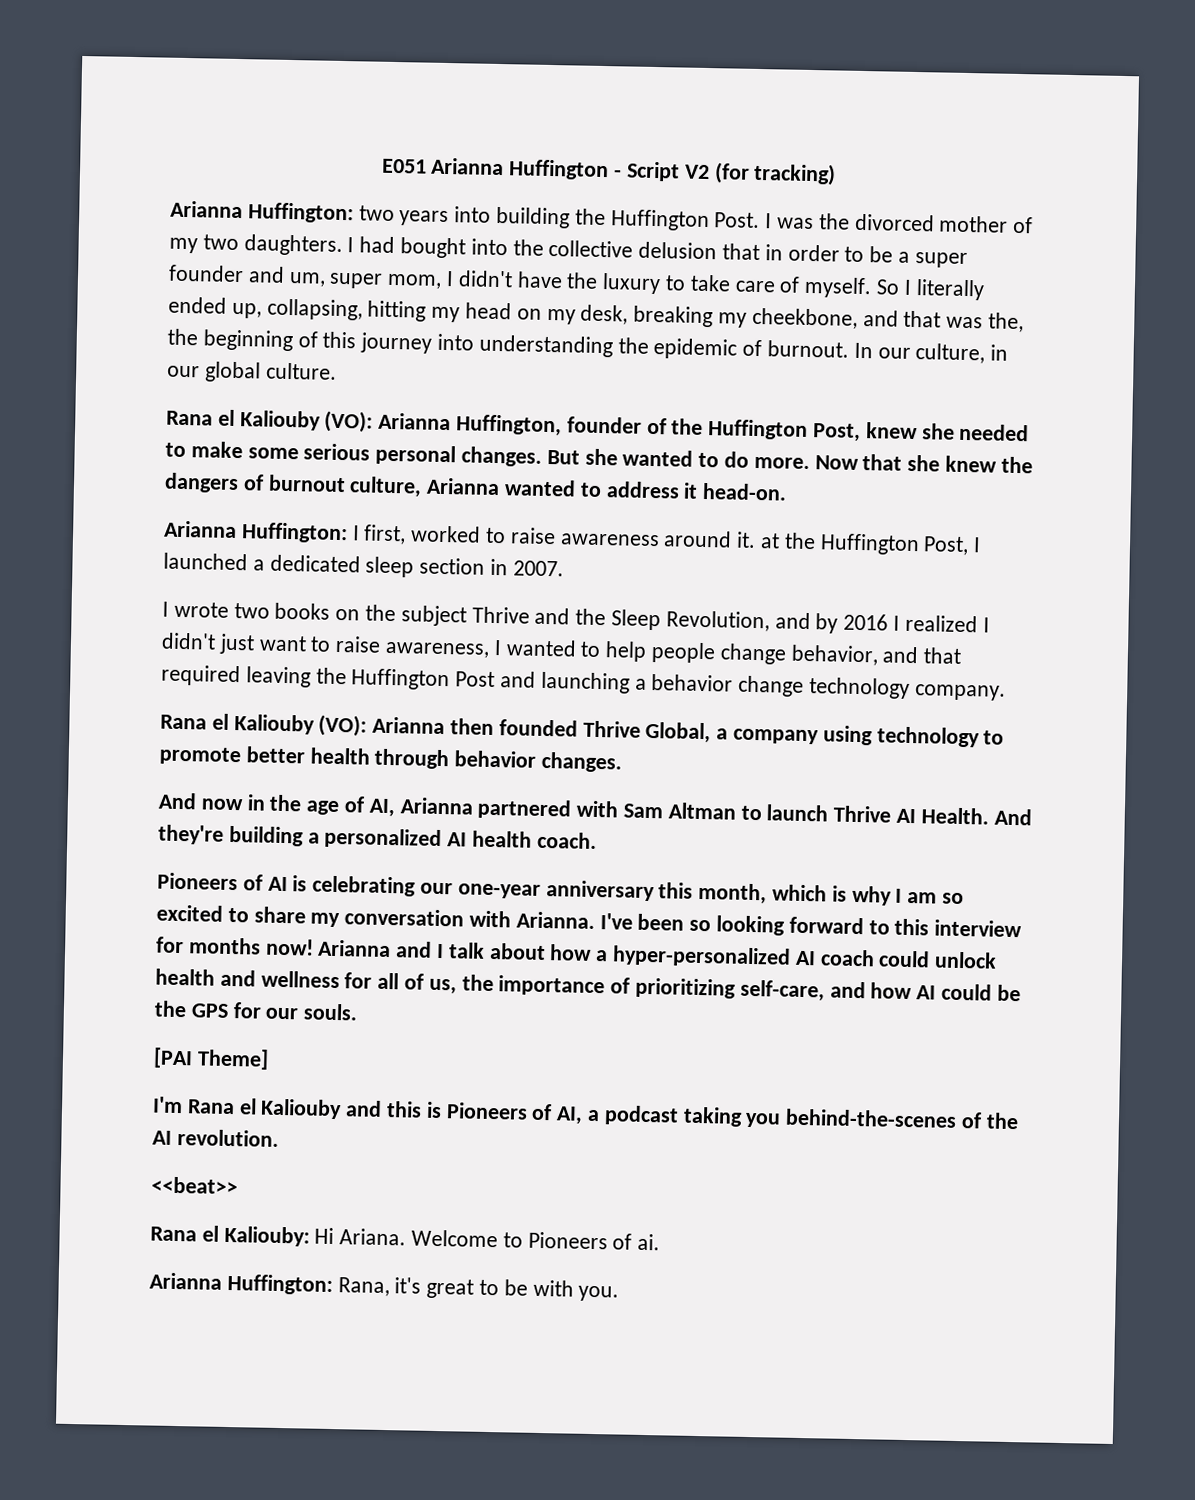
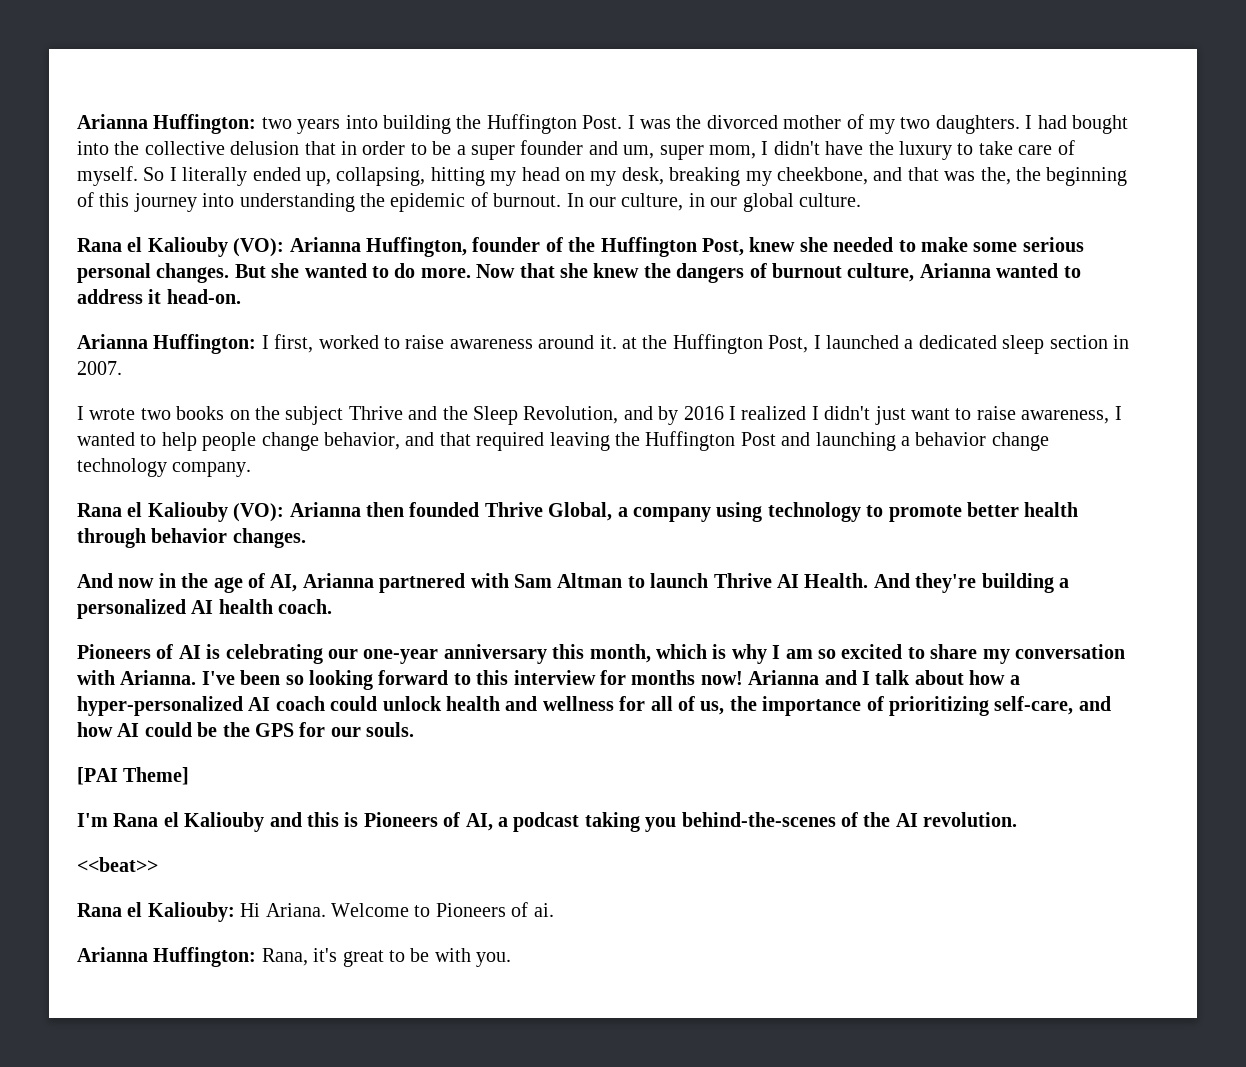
- E051 Arianna Huffington - Script V2 (for tracking)

